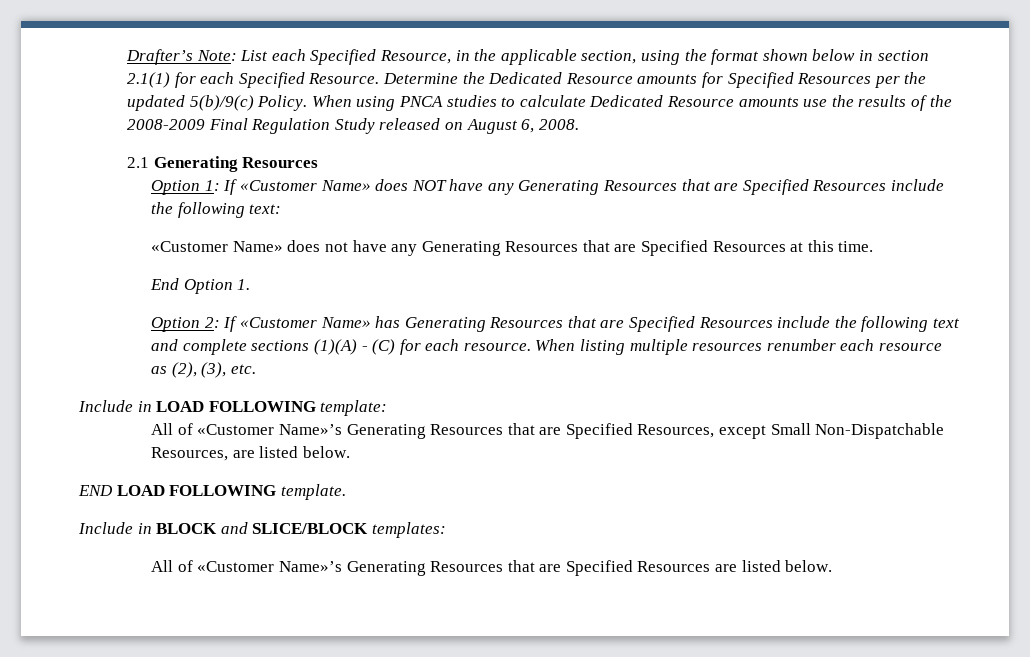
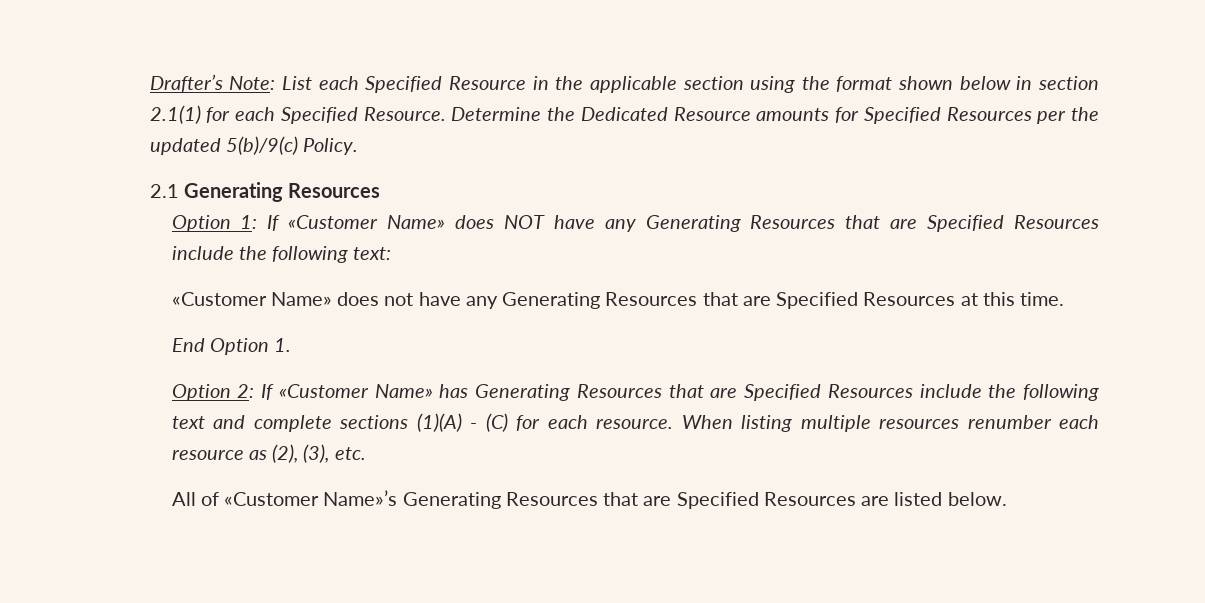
- Drafter’s Note: List each Specified Resource, in the applicable section, using the format shown below in section 2.1(1) for each Specified Resource.
+ Drafter’s Note: List each Specified Resource in the applicable section using the format shown below in section 2.1(1) for each Specified Resource.
- When using PNCA studies to calculate Dedicated Resource amounts use the results of the 2008-2009 Final Regulation Study released on August 6, 2008.
- Include in LOAD FOLLOWING template:
- All of «Customer Name»’s Generating Resources that are Specified Resources, except Small Non-Dispatchable Resources, are listed below.
- END LOAD FOLLOWING template.
- Include in BLOCK and SLICE/BLOCK templates:

